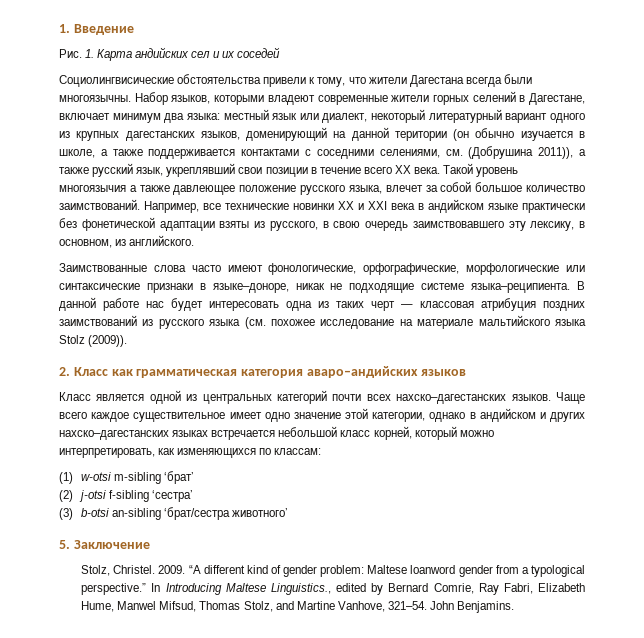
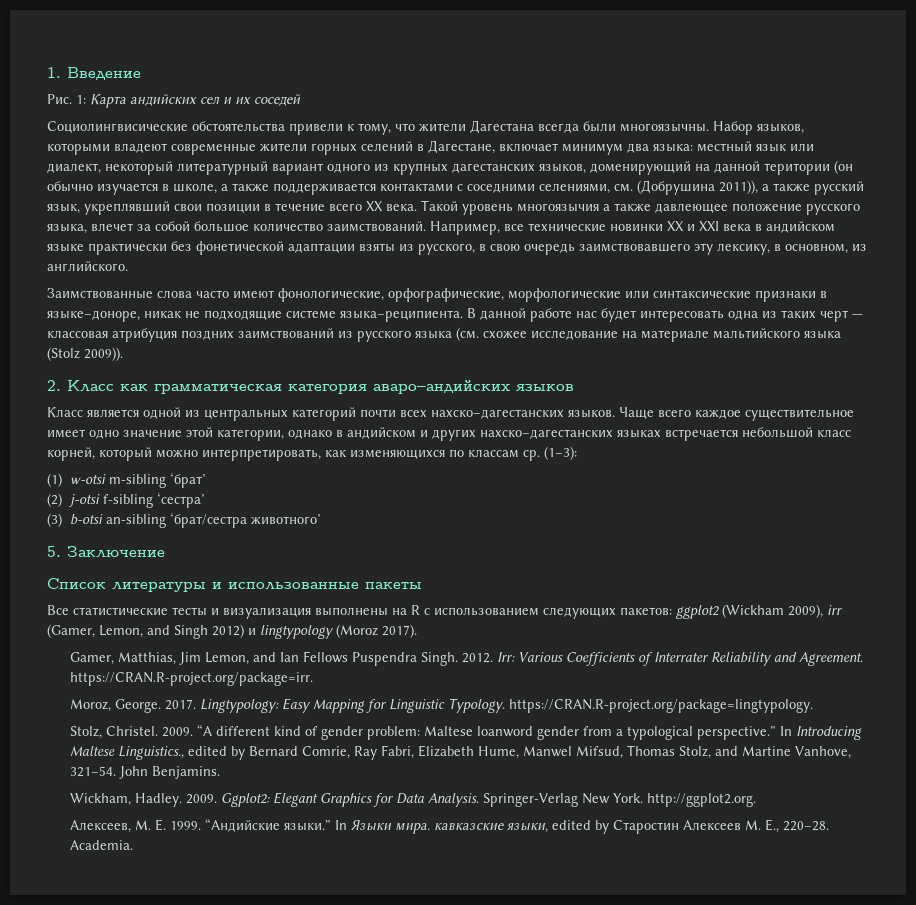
- Рис. 1. Карта андийских сел и их соседей
+ Рис. 1: Карта андийских сел и их соседей
- В данной работе нас будет интересовать одна из таких черт — классовая атрибуция поздних заимствований из русского языка (см. похожее исследование на материале мальтийского языка Stolz (2009)).
+ В данной работе нас будет интересовать одна из таких черт — классовая атрибуция поздних заимствований из русского языка (см. схожее исследование на материале мальтийского языка (Stolz 2009)).
- Чаще всего каждое существительное имеет одно значение этой категории, однако в андийском и других нахско–дагестанских языках встречается небольшой класс корней, который можно интерпретировать, как изменяющихся по классам:
+ Чаще всего каждое существительное имеет одно значение этой категории, однако в андийском и других нахско–дагестанских языках встречается небольшой класс корней, который можно интерпретировать, как изменяющихся по классам ср. (1–3):
+ Список литературы и использованные пакеты
+ Все статистические тесты и визуализация выполнены на R с использованием следующих пакетов: ggplot2 (Wickham 2009), irr (Gamer, Lemon, and Singh 2012) и lingtypology (Moroz 2017).
+ Gamer, Matthias, Jim Lemon, and Ian Fellows Puspendra Singh. 2012. Irr: Various Coefficients of Interrater Reliability and Agreement. https://CRAN.R-project.org/package=irr.
+ Moroz, George. 2017. Lingtypology: Easy Mapping for Linguistic Typology. https://CRAN.R-project.org/package=lingtypology.
+ Wickham, Hadley. 2009. Ggplot2: Elegant Graphics for Data Analysis. Springer-Verlag New York. http://ggplot2.org.
+ Алексеев, М. Е. 1999. “Андийские языки.” In Языки мира. кавказские языки, edited by Старостин Алексеев М. Е., 220–28. Academia.

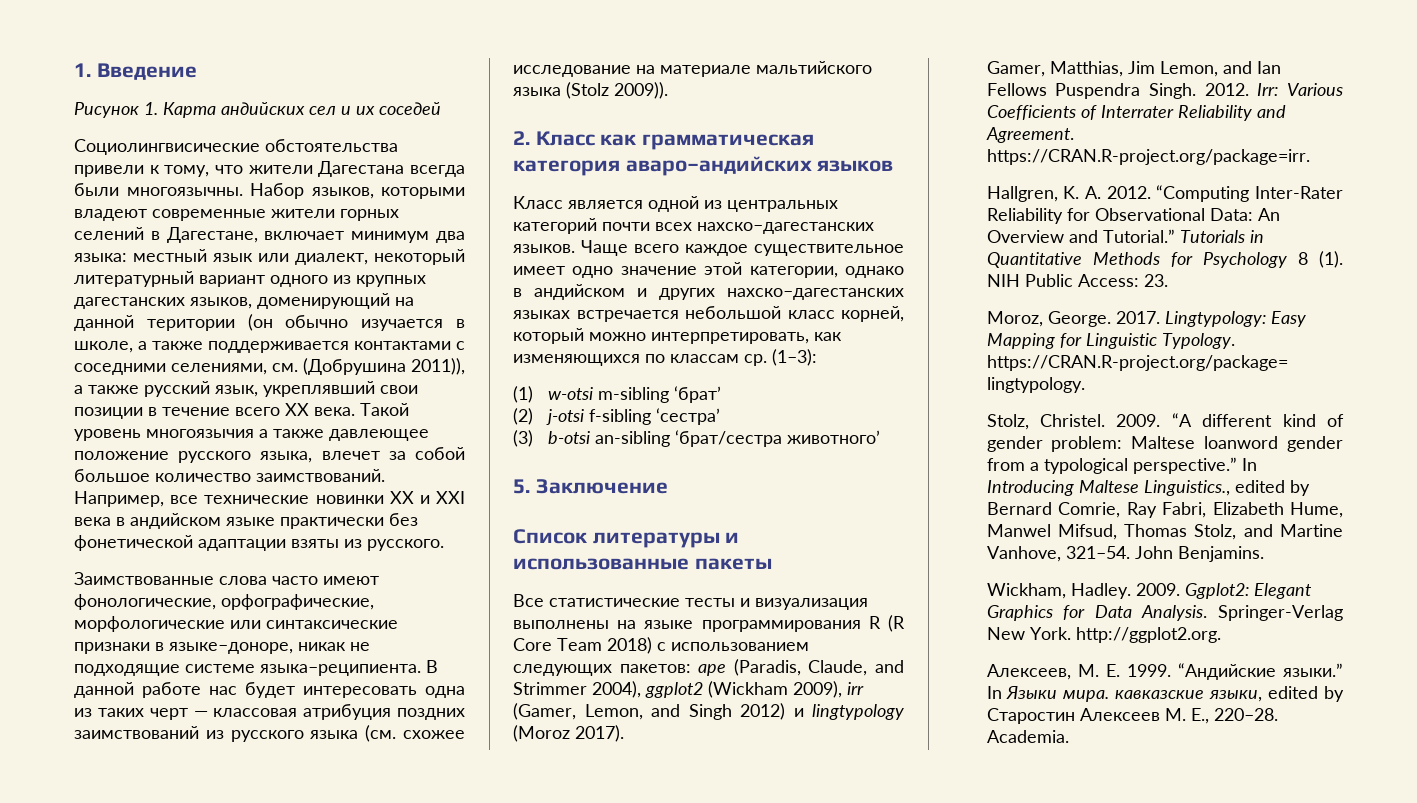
- Рис. 1: Карта андийских сел и их соседей
+ Рисунок 1. Карта андийских сел и их соседей
- Например, все технические новинки XX и XXI века в андийском языке практически без фонетической адаптации взяты из русского, в свою очередь заимствовавшего эту лексику, в основном, из английского.
+ Например, все технические новинки XX и XXI века в андийском языке практически без фонетической адаптации взяты из русского.
- Все статистические тесты и визуализация выполнены на R с использованием следующих пакетов: ggplot2 (Wickham 2009), irr (Gamer, Lemon, and Singh 2012) и lingtypology (Moroz 2017).
+ Все статистические тесты и визуализация выполнены на языке программирования R (R Core Team 2018) с использованием следующих пакетов: ape (Paradis, Claude, and Strimmer 2004), ggplot2 (Wickham 2009), irr (Gamer, Lemon, and Singh 2012) и lingtypology (Moroz 2017).
+ Hallgren, K. A. 2012. “Computing Inter-Rater Reliability for Observational Data: An Overview and Tutorial.” Tutorials in Quantitative Methods for Psychology 8 (1). NIH Public Access: 23.

